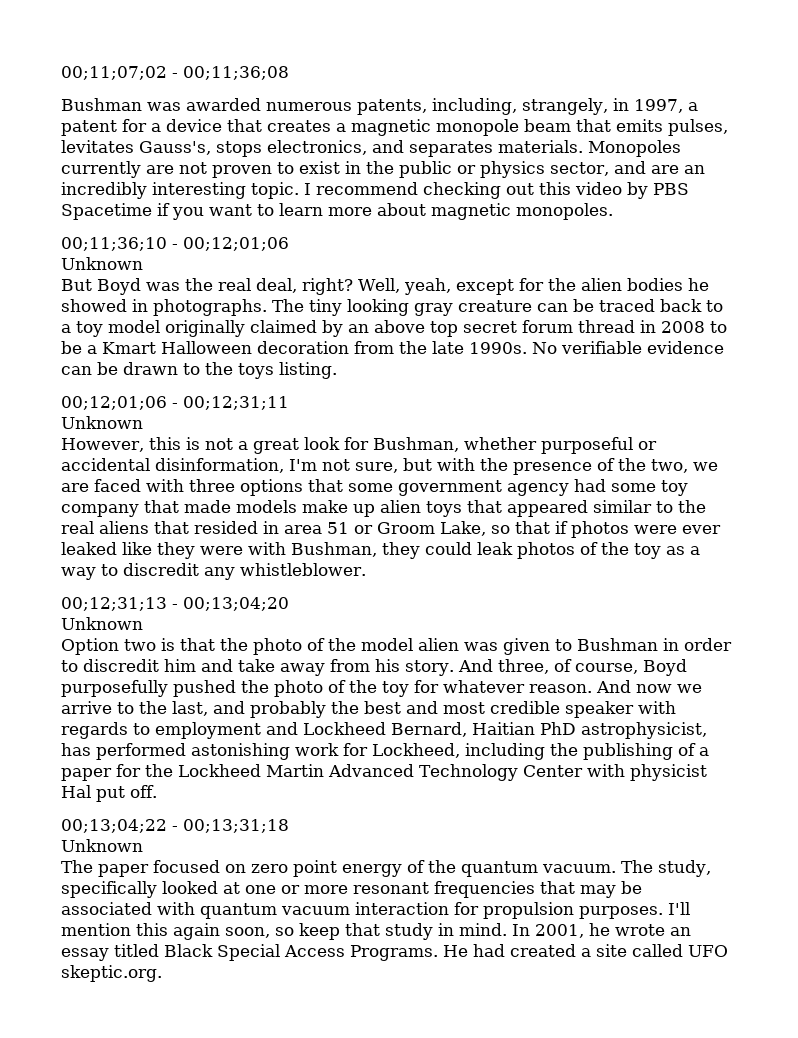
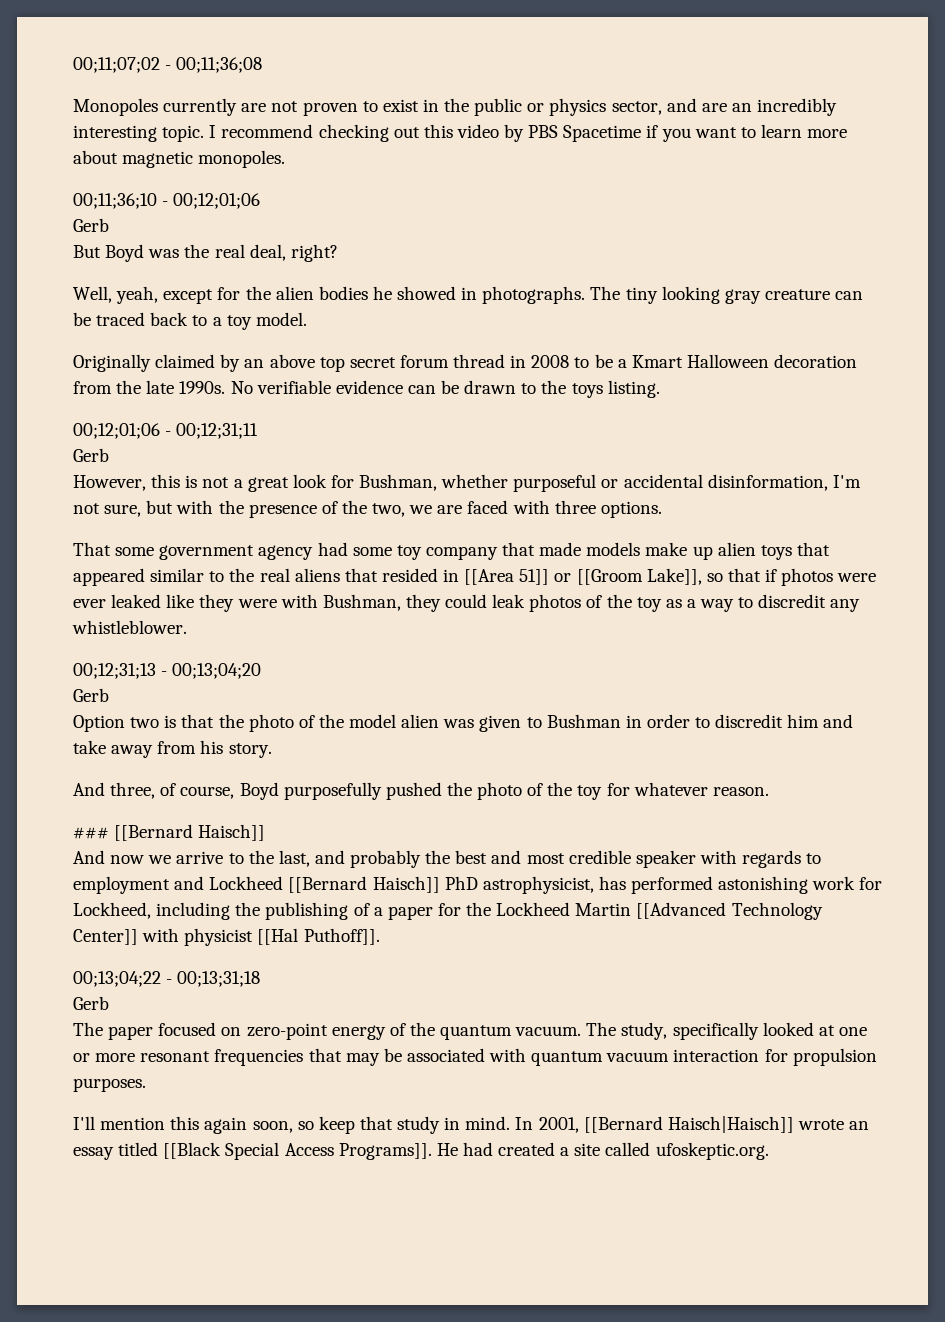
- Bushman was awarded numerous patents, including, strangely, in 1997, a patent for a device that creates a magnetic monopole beam that emits pulses, levitates Gauss's, stops electronics, and separates materials.
  00;11;36;10 - 00;12;01;06
- Unknown
+ Gerb
- But Boyd was the real deal, right? Well, yeah, except for the alien bodies he showed in photographs.
+ But Boyd was the real deal, right?
+ Well, yeah, except for the alien bodies he showed in photographs.
- The tiny looking gray creature can be traced back to a toy model originally claimed by an above top secret forum thread in 2008 to be a Kmart Halloween decoration from the late 1990s.
+ The tiny looking gray creature can be traced back to a toy model.
+ Originally claimed by an above top secret forum thread in 2008 to be a Kmart Halloween decoration from the late 1990s.
  00;12;01;06 - 00;12;31;11
- Unknown
+ Gerb
- However, this is not a great look for Bushman, whether purposeful or accidental disinformation, I'm not sure, but with the presence of the two, we are faced with three options that some government agency had some toy company that made models make up alien toys that appeared similar to the real aliens that resided in area 51 or Groom Lake, so that if photos were ever leaked like they were with Bushman, they could leak photos of the toy as a way to discredit any whistleblower.
+ However, this is not a great look for Bushman, whether purposeful or accidental disinformation, I'm not sure, but with the presence of the two, we are faced with three options.
+ That some government agency had some toy company that made models make up alien toys that appeared similar to the real aliens that resided in [[Area 51]] or [[Groom Lake]], so that if photos were ever leaked like they were with Bushman, they could leak photos of the toy as a way to discredit any whistleblower.
  00;12;31;13 - 00;13;04;20
- Unknown
+ Gerb
- Option two is that the photo of the model alien was given to Bushman in order to discredit him and take away from his story. And three, of course, Boyd purposefully pushed the photo of the toy for whatever reason. And now we arrive to the last, and probably the best and most credible speaker with regards to employment and Lockheed Bernard, Haitian PhD astrophysicist, has performed astonishing work for Lockheed, including the publishing of a paper for the Lockheed Martin Advanced Technology Center with physicist Hal put off.
+ Option two is that the photo of the model alien was given to Bushman in order to discredit him and take away from his story.
+ And three, of course, Boyd purposefully pushed the photo of the toy for whatever reason.
+ ### [[Bernard Haisch]]
+ And now we arrive to the last, and probably the best and most credible speaker with regards to employment and Lockheed [[Bernard Haisch]] PhD astrophysicist, has performed astonishing work for Lockheed, including the publishing of a paper for the Lockheed Martin [[Advanced Technology Center]] with physicist [[Hal Puthoff]].
  00;13;04;22 - 00;13;31;18
- Unknown
+ Gerb
- The paper focused on zero point energy of the quantum vacuum.
+ The paper focused on zero-point energy of the quantum vacuum.
- The study, specifically looked at one or more resonant frequencies that may be associated with quantum vacuum interaction for propulsion purposes. I'll mention this again soon, so keep that study in mind.
+ The study, specifically looked at one or more resonant frequencies that may be associated with quantum vacuum interaction for propulsion purposes.
+ I'll mention this again soon, so keep that study in mind.
- In 2001, he wrote an essay titled Black Special Access Programs.
+ In 2001, [[Bernard Haisch|Haisch]] wrote an essay titled [[Black Special Access Programs]].
- He had created a site called UFO skeptic.org.
+ He had created a site called ufoskeptic.org.

